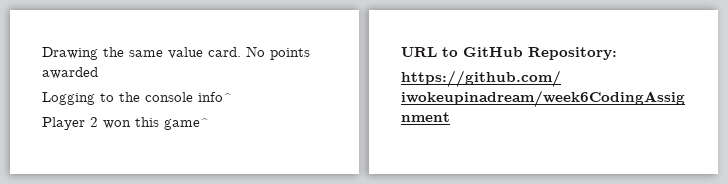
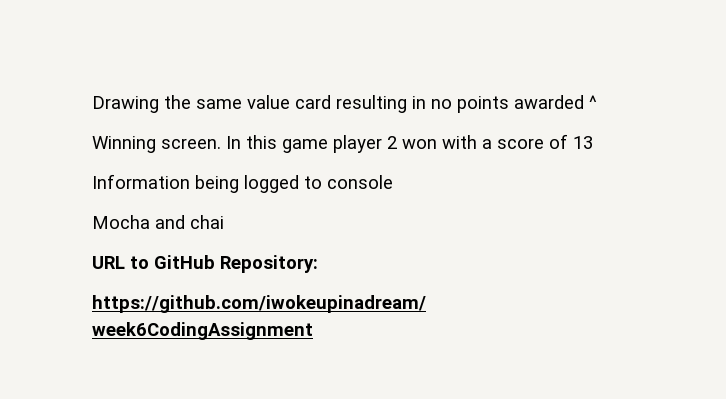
- Drawing the same value card. No points awarded
- Logging to the console info^
- Player 2 won this game^
+ Drawing the same value card resulting in no points awarded ^
+ Winning screen. In this game player 2 won with a score of 13
+ Information being logged to console
+ Mocha and chai

